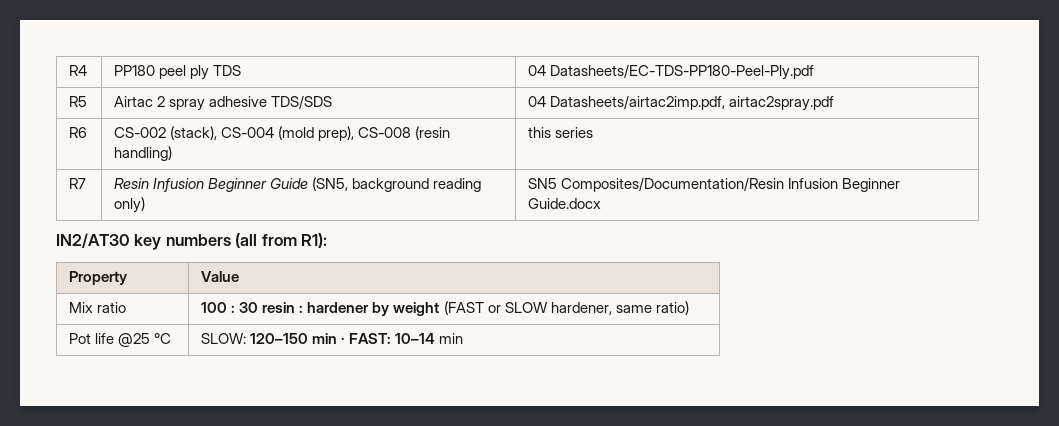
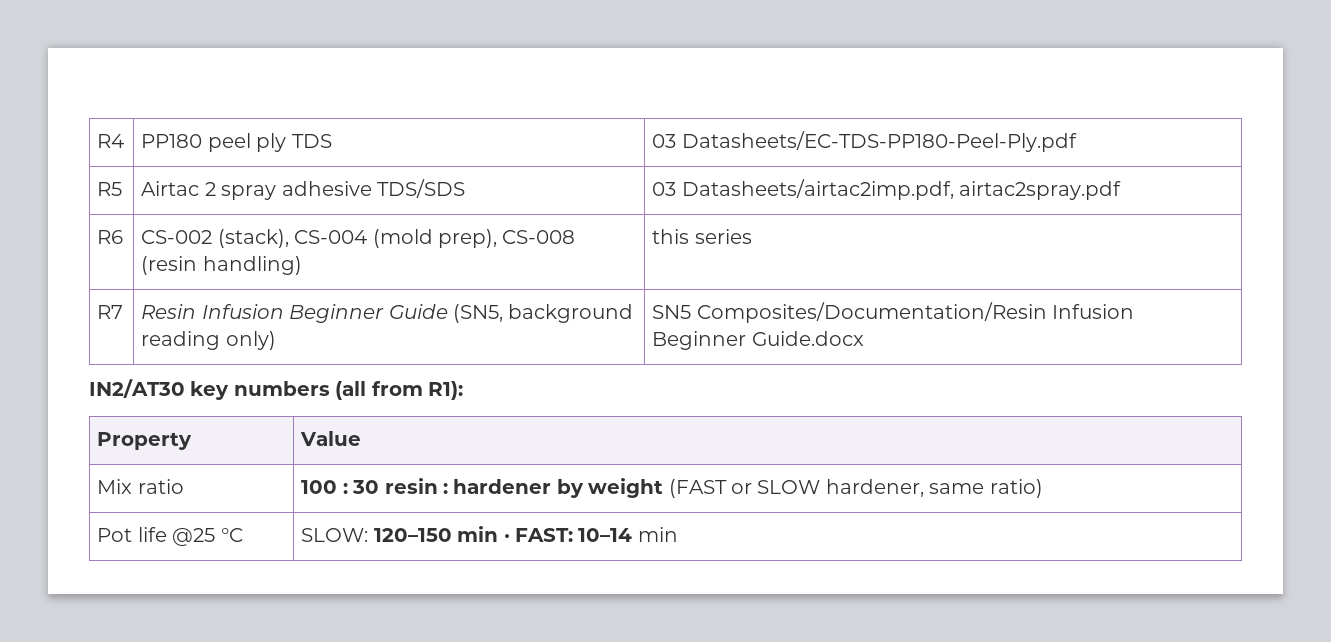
- R4 | PP180 peel ply TDS | 04 Datasheets/EC-TDS-PP180-Peel-Ply.pdf
+ R4 | PP180 peel ply TDS | 03 Datasheets/EC-TDS-PP180-Peel-Ply.pdf
- R5 | Airtac 2 spray adhesive TDS/SDS | 04 Datasheets/airtac2imp.pdf, airtac2spray.pdf
+ R5 | Airtac 2 spray adhesive TDS/SDS | 03 Datasheets/airtac2imp.pdf, airtac2spray.pdf

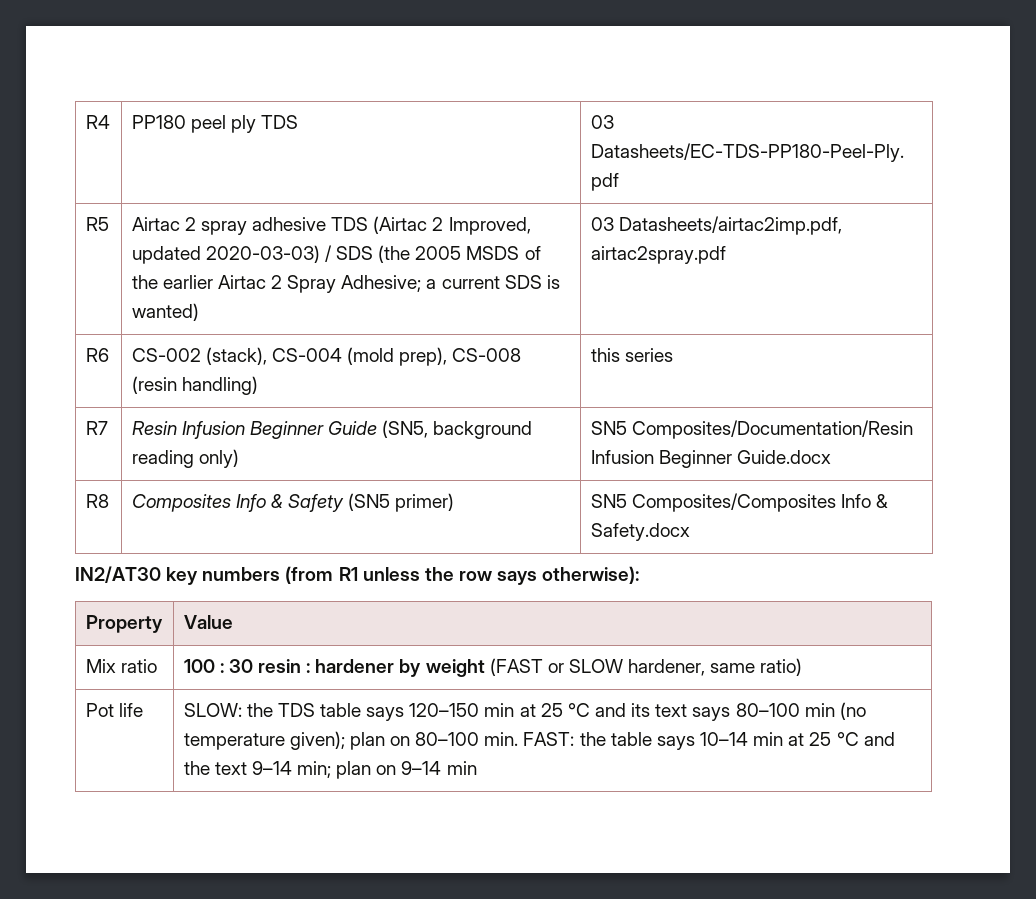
- R5 | Airtac 2 spray adhesive TDS/SDS | 03 Datasheets/airtac2imp.pdf, airtac2spray.pdf
+ R5 | Airtac 2 spray adhesive TDS (Airtac 2 Improved, updated 2020-03-03) / SDS (the 2005 MSDS of the earlier Airtac 2 Spray Adhesive; a current SDS is wanted) | 03 Datasheets/airtac2imp.pdf, airtac2spray.pdf
- IN2/AT30 key numbers (all from R1):
+ R8 | Composites Info & Safety (SN5 primer) | SN5 Composites/Composites Info & Safety.docx
+ IN2/AT30 key numbers (from R1 unless the row says otherwise):
- Pot life @25 °C
+ Pot life
- SLOW: 120–150 min · FAST: 10–14 min
+ SLOW: the TDS table says 120–150 min at 25 °C and its text says 80–100 min (no temperature given); plan on 80–100 min. FAST: the table says 10–14 min at 25 °C and the text 9–14 min; plan on 9–14 min

